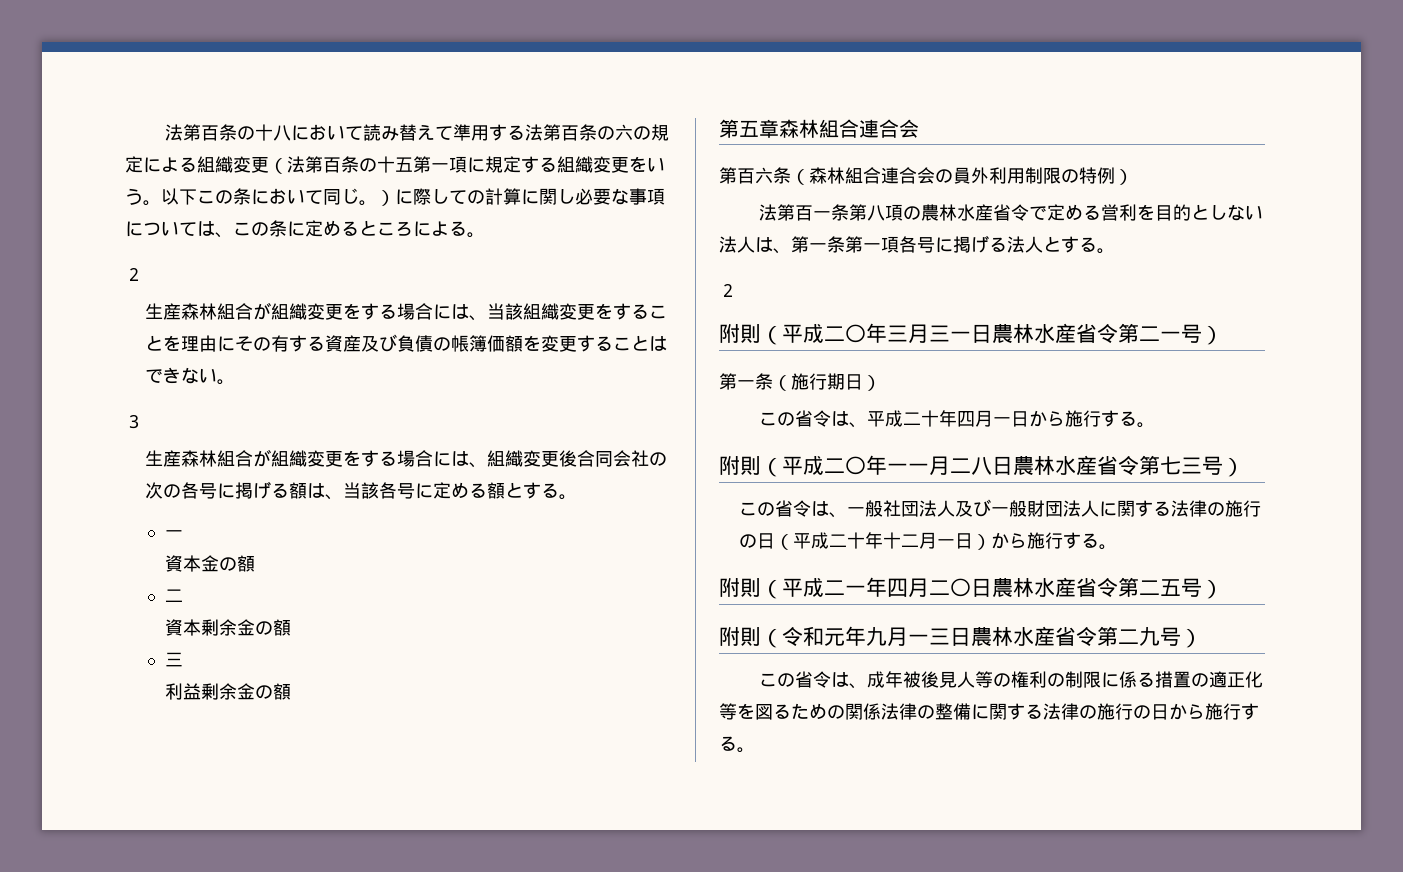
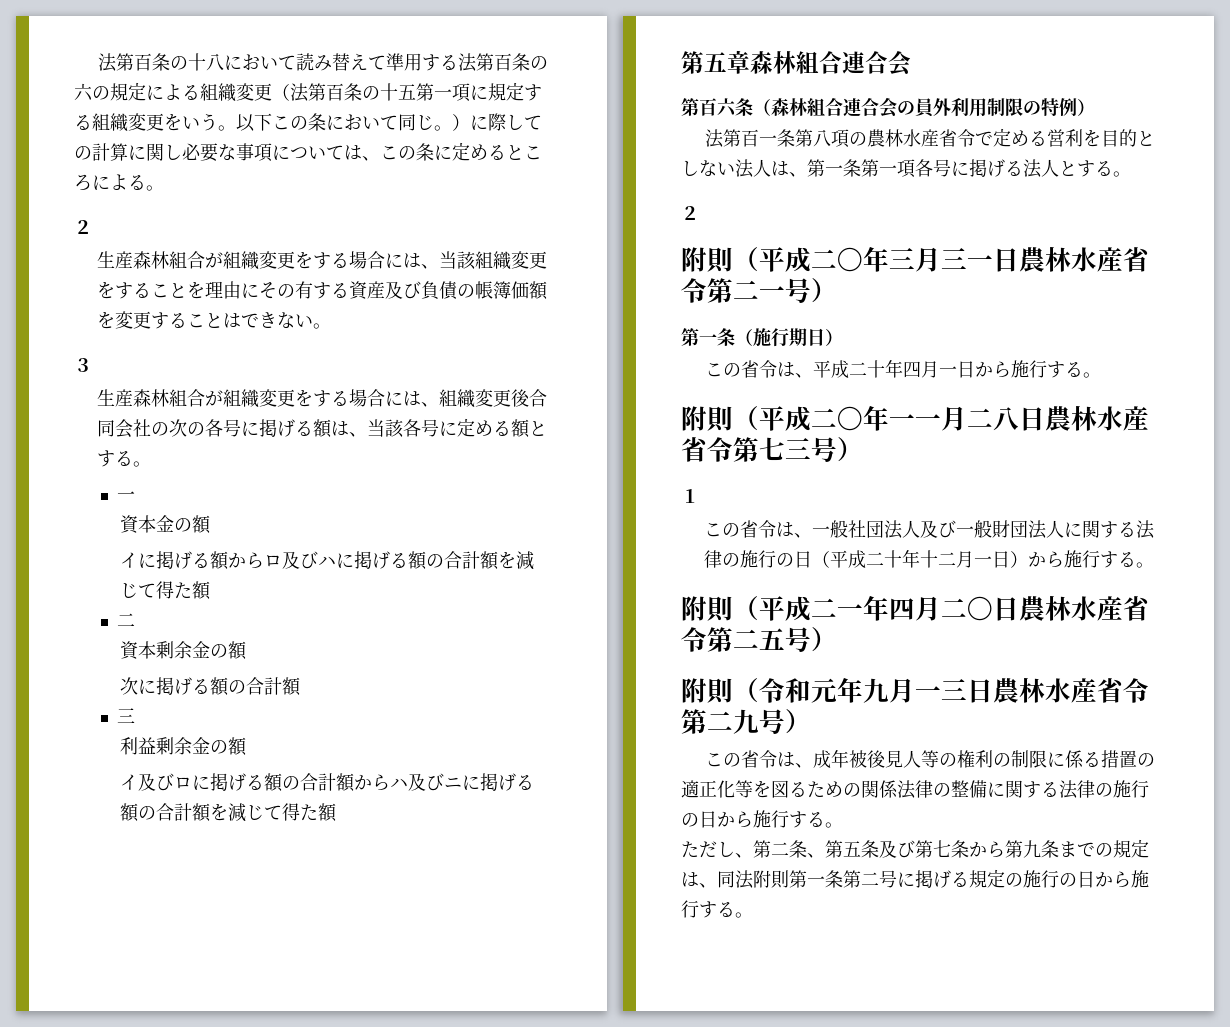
+ イに掲げる額からロ及びハに掲げる額の合計額を減じて得た額
+ 次に掲げる額の合計額
+ イ及びロに掲げる額の合計額からハ及びニに掲げる額の合計額を減じて得た額
+ １
+ ただし、第二条、第五条及び第七条から第九条までの規定は、同法附則第一条第二号に掲げる規定の施行の日から施行する。

